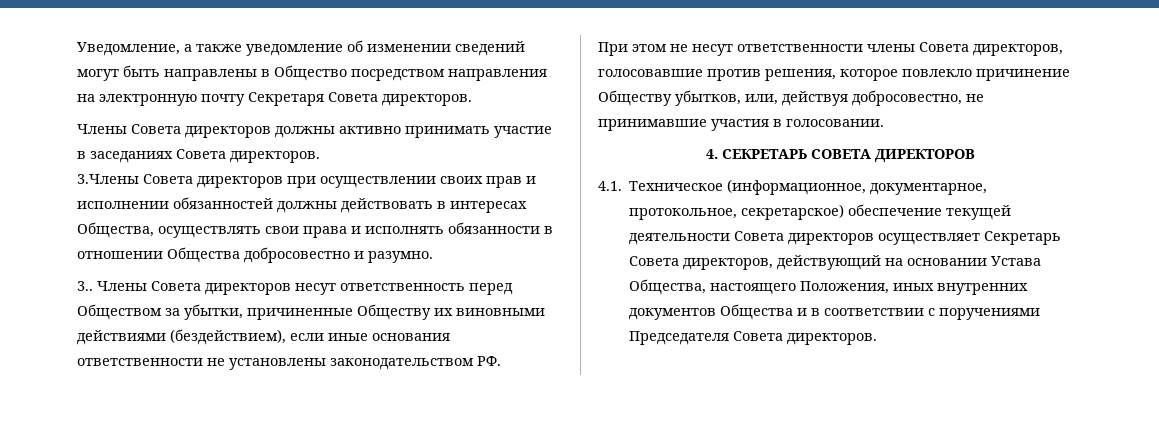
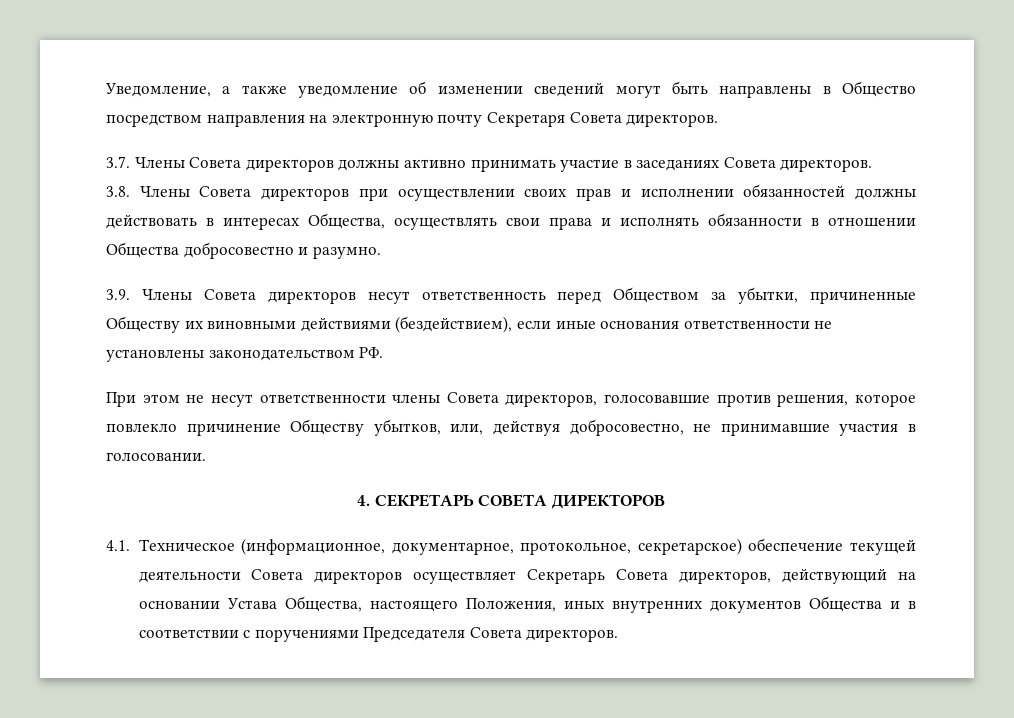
- Члены Совета директоров должны активно принимать участие в заседаниях Совета директоров.
+ 3.7. Члены Совета директоров должны активно принимать участие в заседаниях Совета директоров.
- 3.Члены Совета директоров при осуществлении своих прав и исполнении обязанностей должны действовать в интересах Общества, осуществлять свои права и исполнять обязанности в отношении Общества добросовестно и разумно.
+ 3.8. Члены Совета директоров при осуществлении своих прав и исполнении обязанностей должны действовать в интересах Общества, осуществлять свои права и исполнять обязанности в отношении Общества добросовестно и разумно.
- 3.. Члены Совета директоров несут ответственность перед Обществом за убытки, причиненные Обществу их виновными действиями (бездействием), если иные основания ответственности не установлены законодательством РФ.
+ 3.9. Члены Совета директоров несут ответственность перед Обществом за убытки, причиненные Обществу их виновными действиями (бездействием), если иные основания ответственности не установлены законодательством РФ.

